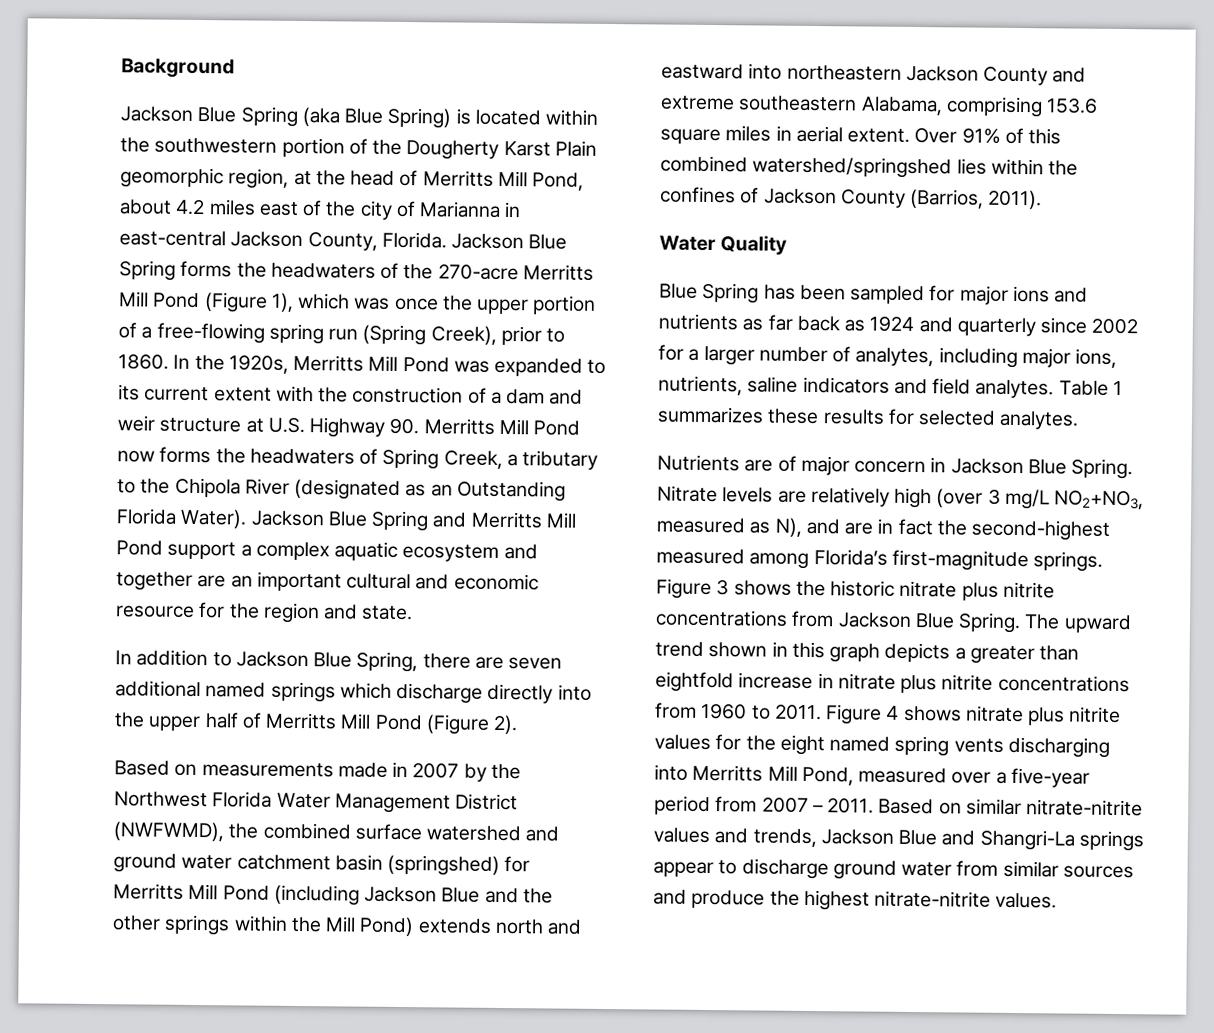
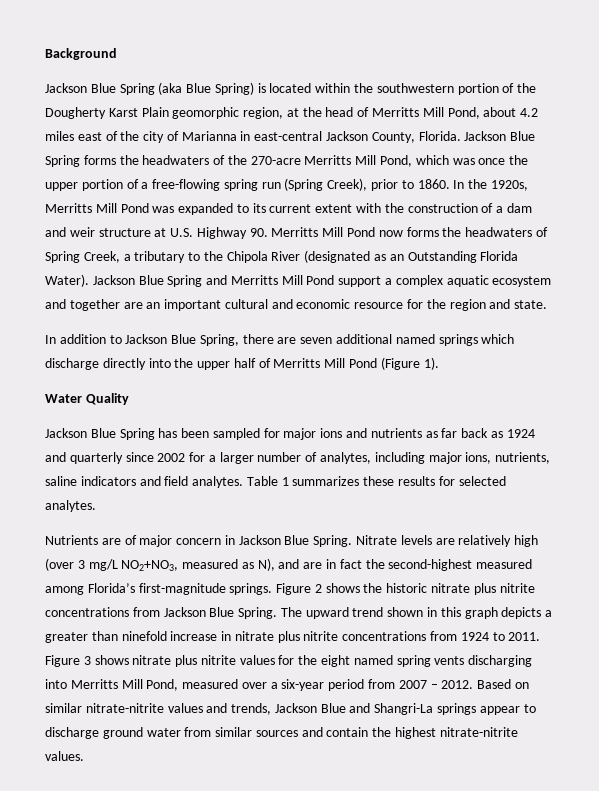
- Jackson Blue Spring forms the headwaters of the 270-acre Merritts Mill Pond (Figure 1), which was once the upper portion of a free-flowing spring run (Spring Creek), prior to 1860.
+ Jackson Blue Spring forms the headwaters of the 270-acre Merritts Mill Pond, which was once the upper portion of a free-flowing spring run (Spring Creek), prior to 1860.
- In addition to Jackson Blue Spring, there are seven additional named springs which discharge directly into the upper half of Merritts Mill Pond (Figure 2).
- Based on measurements made in 2007 by the Northwest Florida Water Management District (NWFWMD), the combined surface watershed and ground water catchment basin (springshed) for Merritts Mill Pond (including Jackson Blue and the other springs within the Mill Pond) extends north and eastward into northeastern Jackson County and extreme southeastern Alabama, comprising 153.6 square miles in aerial extent. Over 91% of this combined watershed/springshed lies within the confines of Jackson County (Barrios, 2011).
+ In addition to Jackson Blue Spring, there are seven additional named springs which discharge directly into the upper half of Merritts Mill Pond (Figure 1).
- Blue Spring has been sampled for major ions and nutrients as far back as 1924 and quarterly since 2002 for a larger number of analytes, including major ions, nutrients, saline indicators and field analytes.
+ Jackson Blue Spring has been sampled for major ions and nutrients as far back as 1924 and quarterly since 2002 for a larger number of analytes, including major ions, nutrients, saline indicators and field analytes.
- Figure 3 shows the historic nitrate plus nitrite concentrations from Jackson Blue Spring.
+ Figure 2 shows the historic nitrate plus nitrite concentrations from Jackson Blue Spring.
- The upward trend shown in this graph depicts a greater than eightfold increase in nitrate plus nitrite concentrations from 1960 to 2011.
+ The upward trend shown in this graph depicts a greater than ninefold increase in nitrate plus nitrite concentrations from 1924 to 2011.
- Figure 4 shows nitrate plus nitrite values for the eight named spring vents discharging into Merritts Mill Pond, measured over a five-year period from 2007 – 2011.
+ Figure 3 shows nitrate plus nitrite values for the eight named spring vents discharging into Merritts Mill Pond, measured over a six-year period from 2007 – 2012.
- Based on similar nitrate-nitrite values and trends, Jackson Blue and Shangri-La springs appear to discharge ground water from similar sources and produce the highest nitrate-nitrite values.
+ Based on similar nitrate-nitrite values and trends, Jackson Blue and Shangri-La springs appear to discharge ground water from similar sources and contain the highest nitrate-nitrite values.

